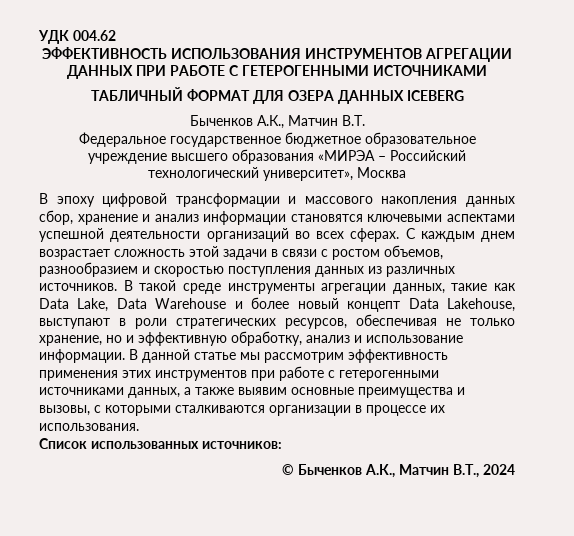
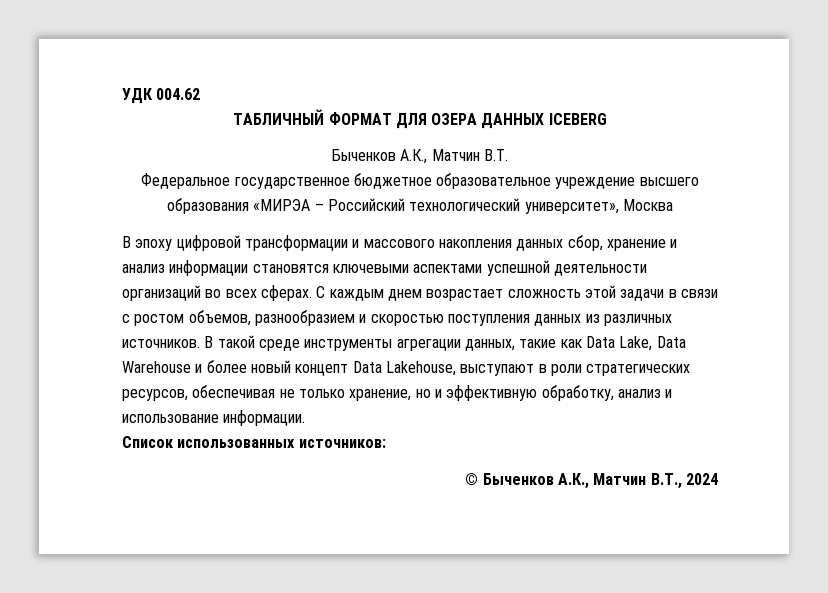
- ЭФФЕКТИВНОСТЬ ИСПОЛЬЗОВАНИЯ ИНСТРУМЕНТОВ АГРЕГАЦИИ ДАННЫХ ПРИ РАБОТЕ С ГЕТЕРОГЕННЫМИ ИСТОЧНИКАМИ
- В данной статье мы рассмотрим эффективность применения этих инструментов при работе с гетерогенными источниками данных, а также выявим основные преимущества и вызовы, с которыми сталкиваются организации в процессе их использования.

